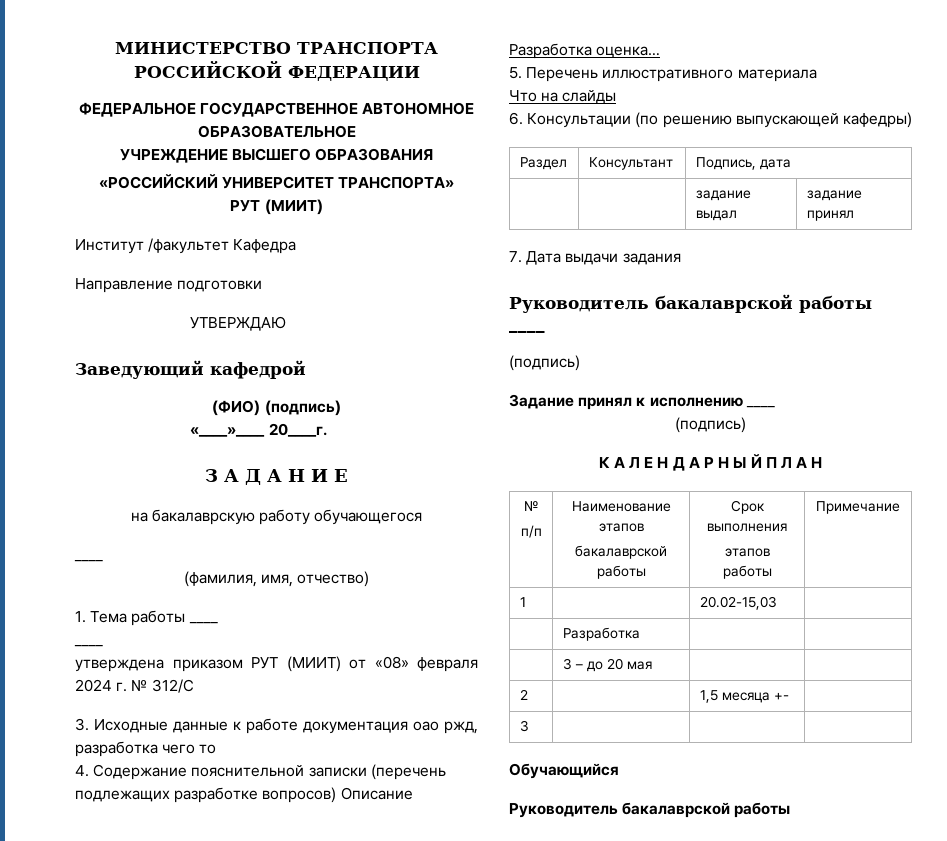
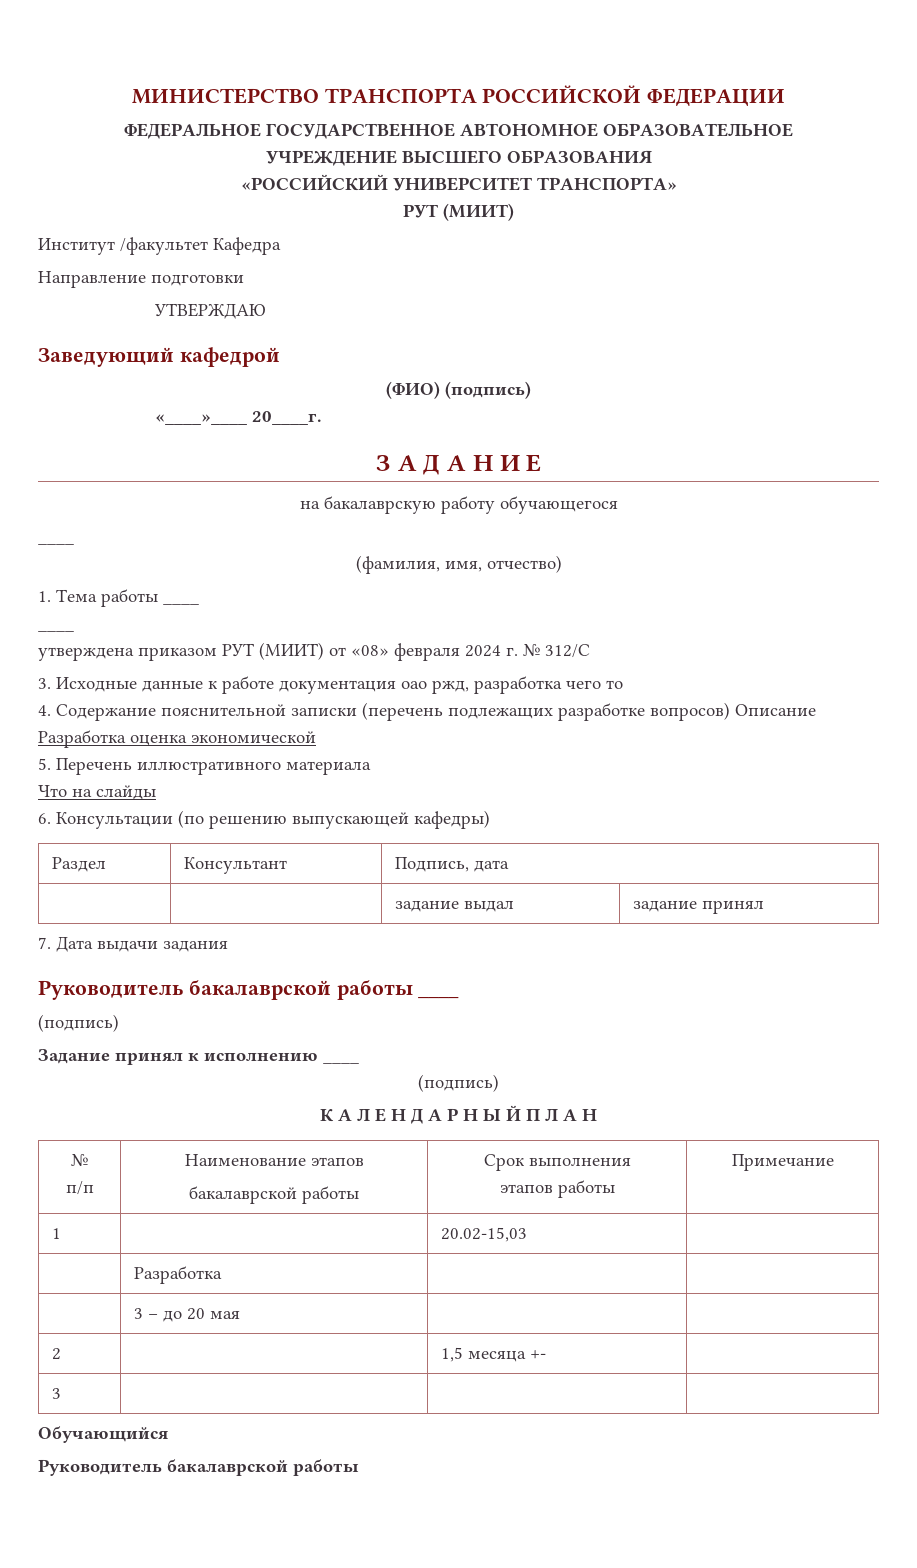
- 4. Содержание пояснительной записки (перечень подлежащих разработке вопросов) Описание Разработка оценка…
+ 4. Содержание пояснительной записки (перечень подлежащих разработке вопросов) Описание Разработка оценка экономической

